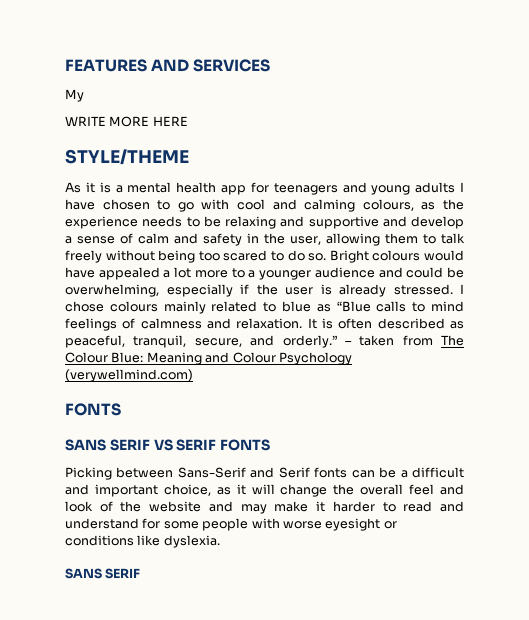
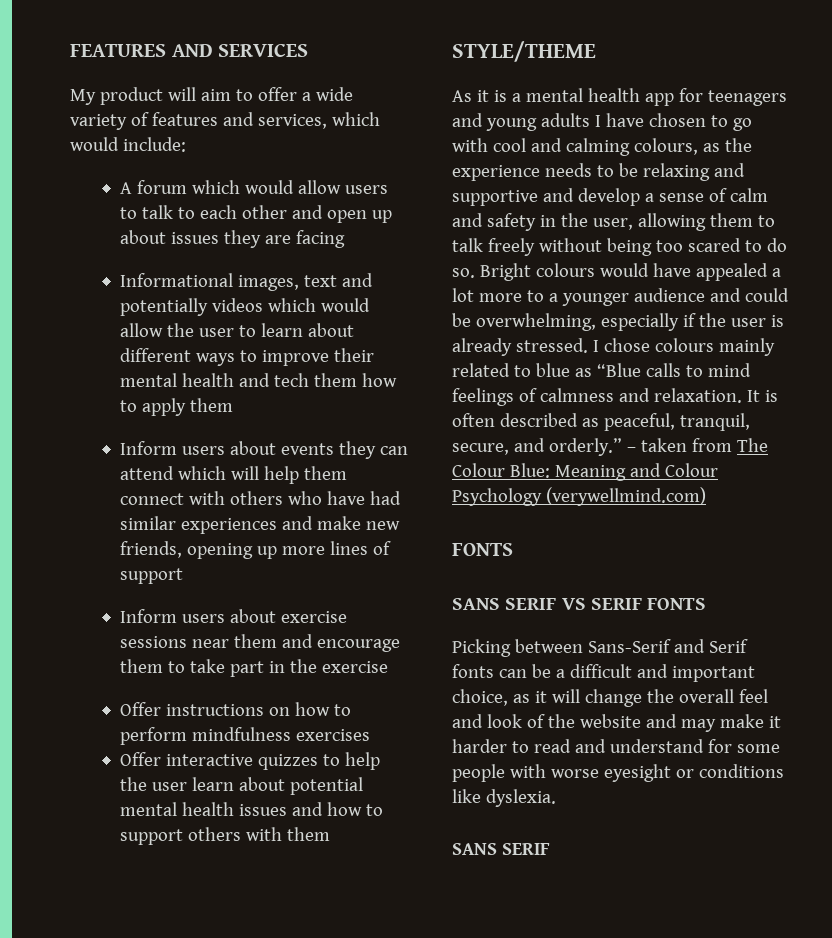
- My
- WRITE MORE HERE
+ My product will aim to offer a wide variety of features and services, which would include:
+ A forum which would allow users to talk to each other and open up about issues they are facing
+ Informational images, text and potentially videos which would allow the user to learn about different ways to improve their mental health and tech them how to apply them
+ Inform users about events they can attend which will help them connect with others who have had similar experiences and make new friends, opening up more lines of support
+ Inform users about exercise sessions near them and encourage them to take part in the exercise
+ Offer instructions on how to perform mindfulness exercises
+ Offer interactive quizzes to help the user learn about potential mental health issues and how to support others with them

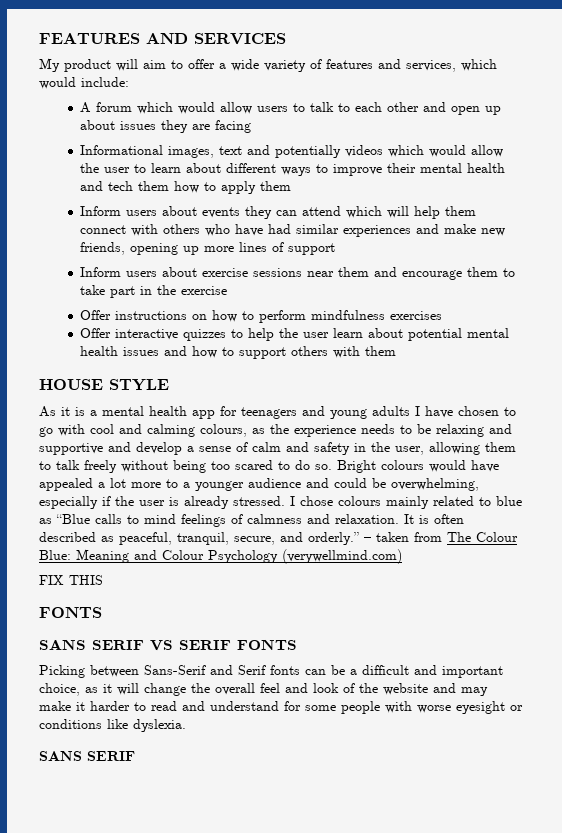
- STYLE/THEME
+ HOUSE STYLE
+ FIX THIS

